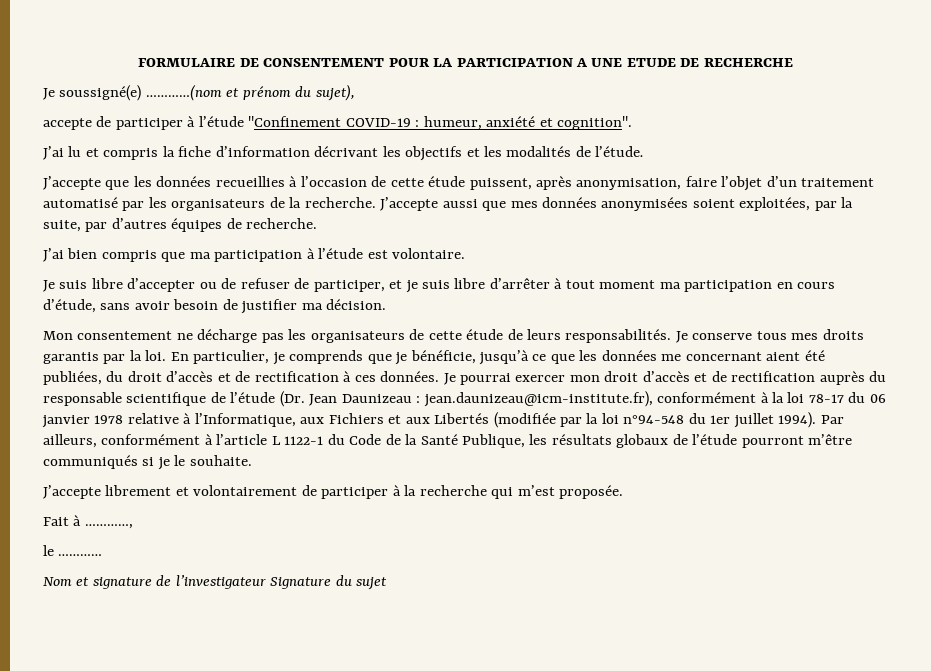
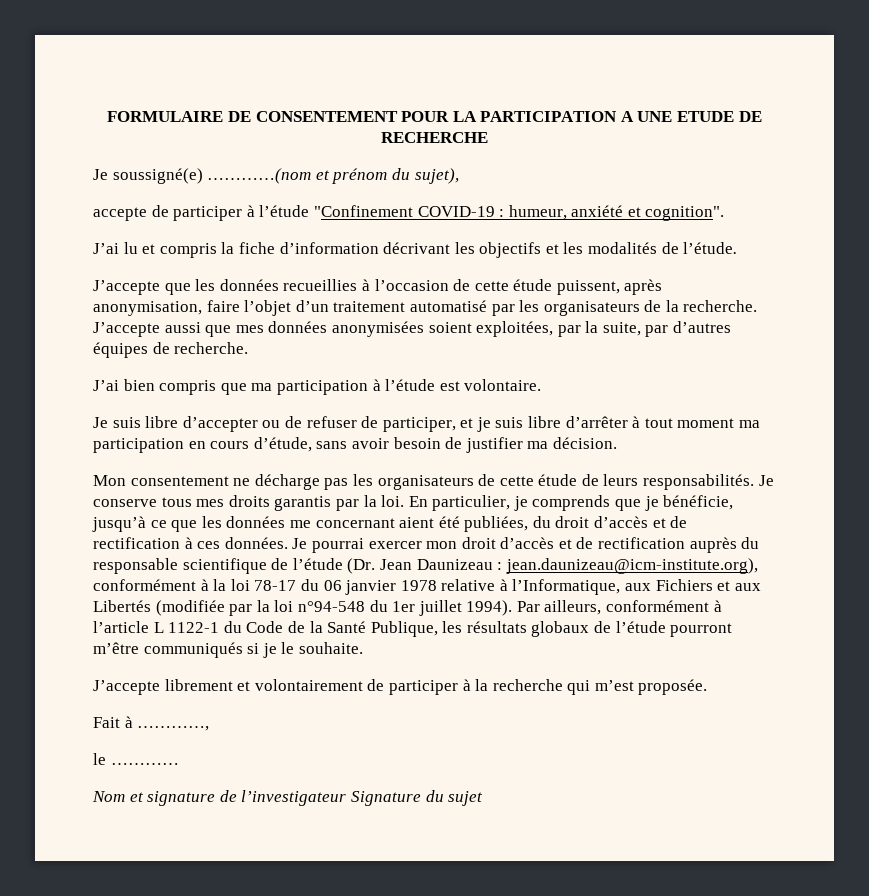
- Je pourrai exercer mon droit d’accès et de rectification auprès du responsable scientifique de l’étude (Dr. Jean Daunizeau : jean.daunizeau@icm-institute.fr), conformément à la loi 78-17 du 06 janvier 1978 relative à l’Informatique, aux Fichiers et aux Libertés (modifiée par la loi n°94-548 du 1er juillet 1994).
+ Je pourrai exercer mon droit d’accès et de rectification auprès du responsable scientifique de l’étude (Dr. Jean Daunizeau : jean.daunizeau@icm-institute.org), conformément à la loi 78-17 du 06 janvier 1978 relative à l’Informatique, aux Fichiers et aux Libertés (modifiée par la loi n°94-548 du 1er juillet 1994).

